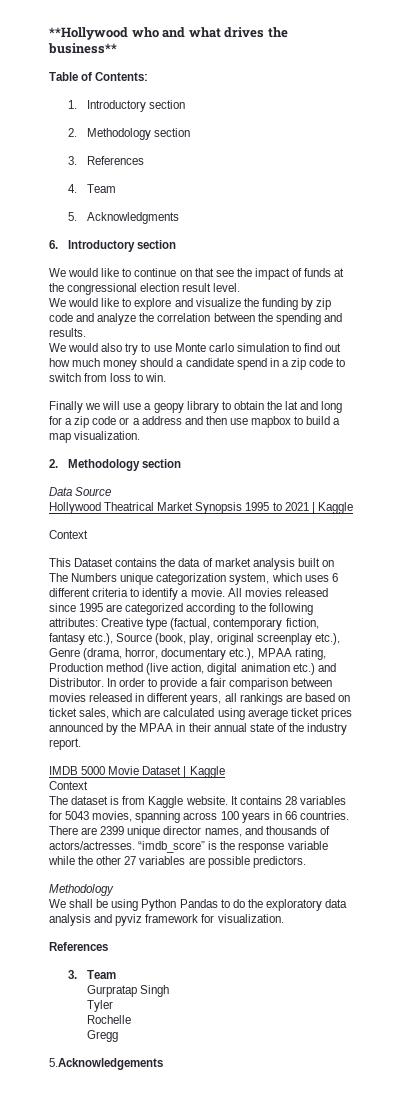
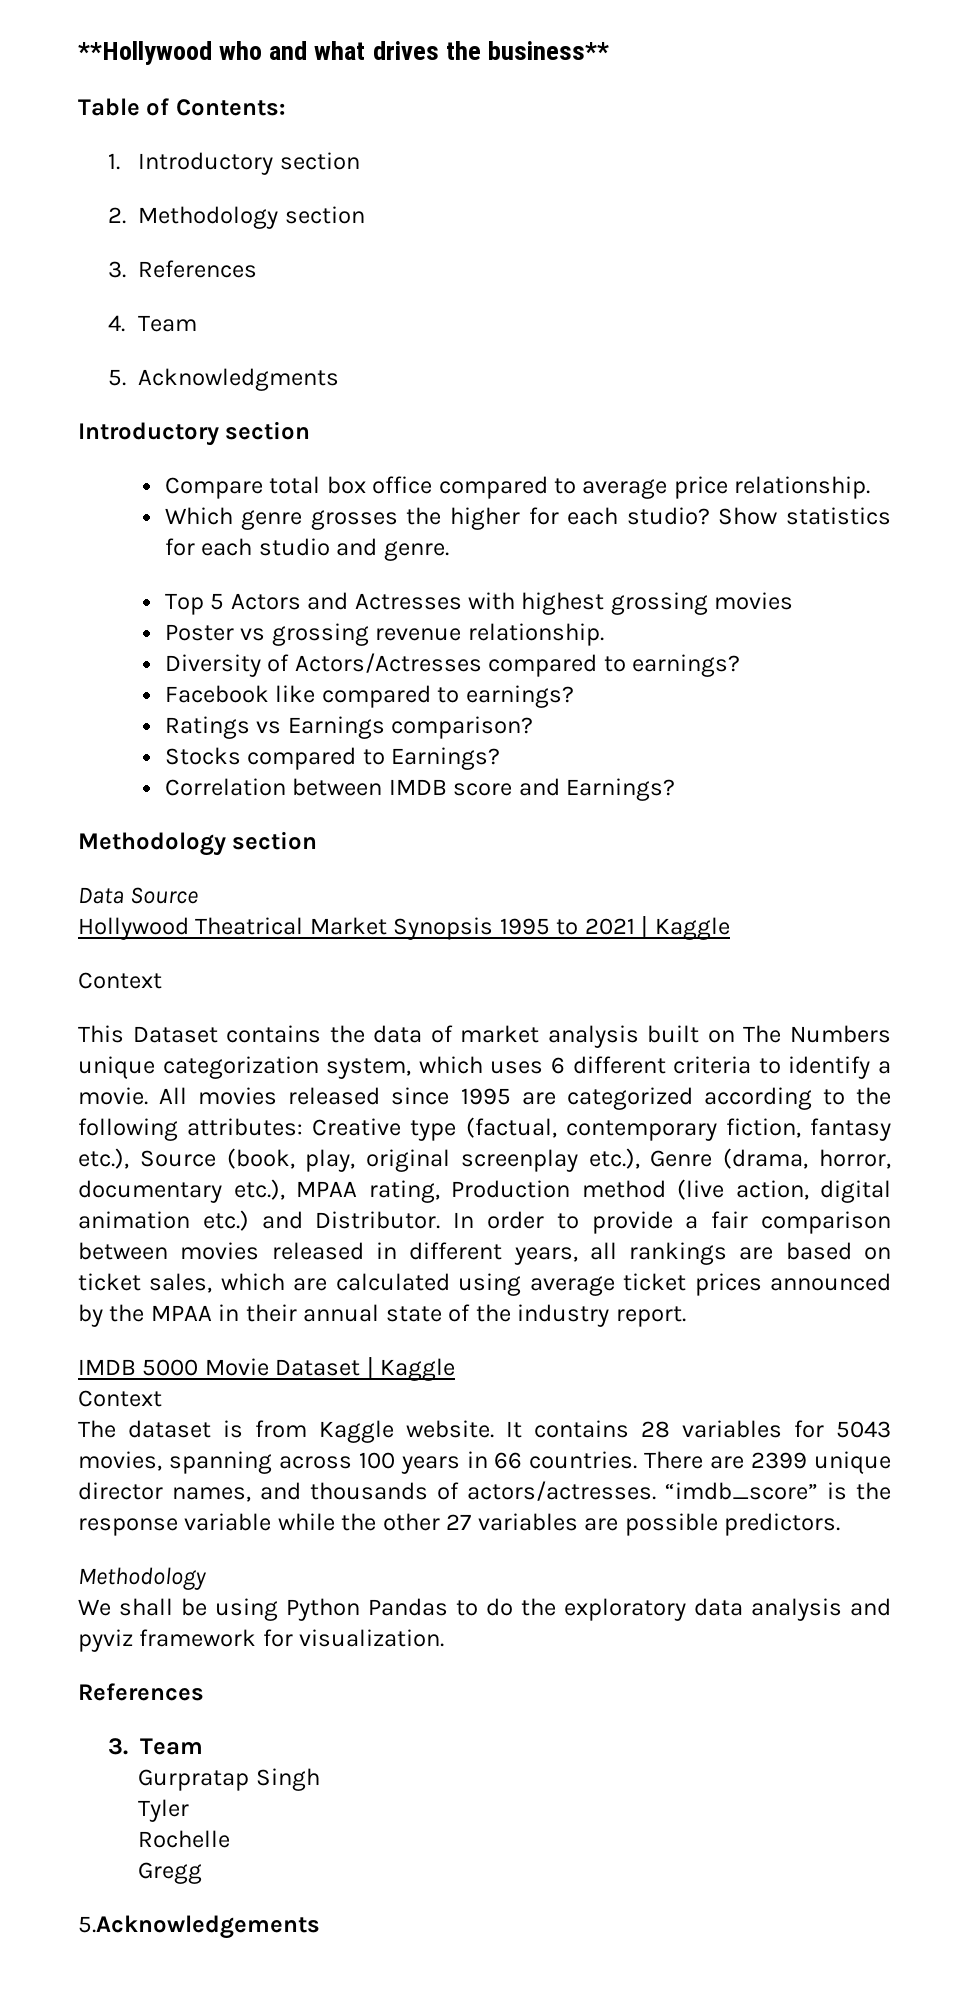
  5. Acknowledgments
- 6. Introductory section
- We would like to continue on that see the impact of funds at the congressional election result level.
- We would like to explore and visualize the funding by zip code and analyze the correlation between the spending and results.
- We would also try to use Monte carlo simulation to find out how much money should a candidate spend in a zip code to switch from loss to win.
- Finally we will use a geopy library to obtain the lat and long for a zip code or a address and then use mapbox to build a map visualization.
- 2. Methodology section
+ Introductory section
+ Compare total box office compared to average price relationship.
+ Which genre grosses the higher for each studio? Show statistics for each studio and genre.
+ Top 5 Actors and Actresses with highest grossing movies
+ Poster vs grossing revenue relationship.
+ Diversity of Actors/Actresses compared to earnings?
+ Facebook like compared to earnings?
+ Ratings vs Earnings comparison?
+ Stocks compared to Earnings?
+ Correlation between IMDB score and Earnings?
+ Methodology section

